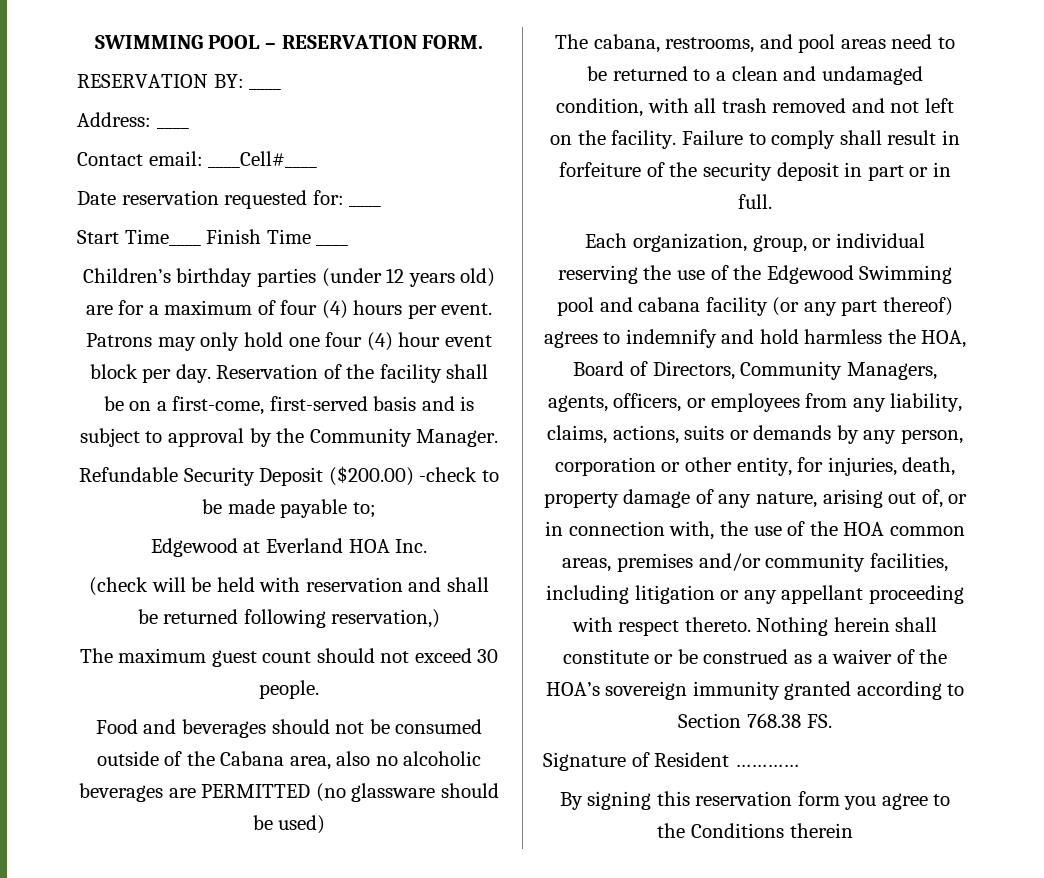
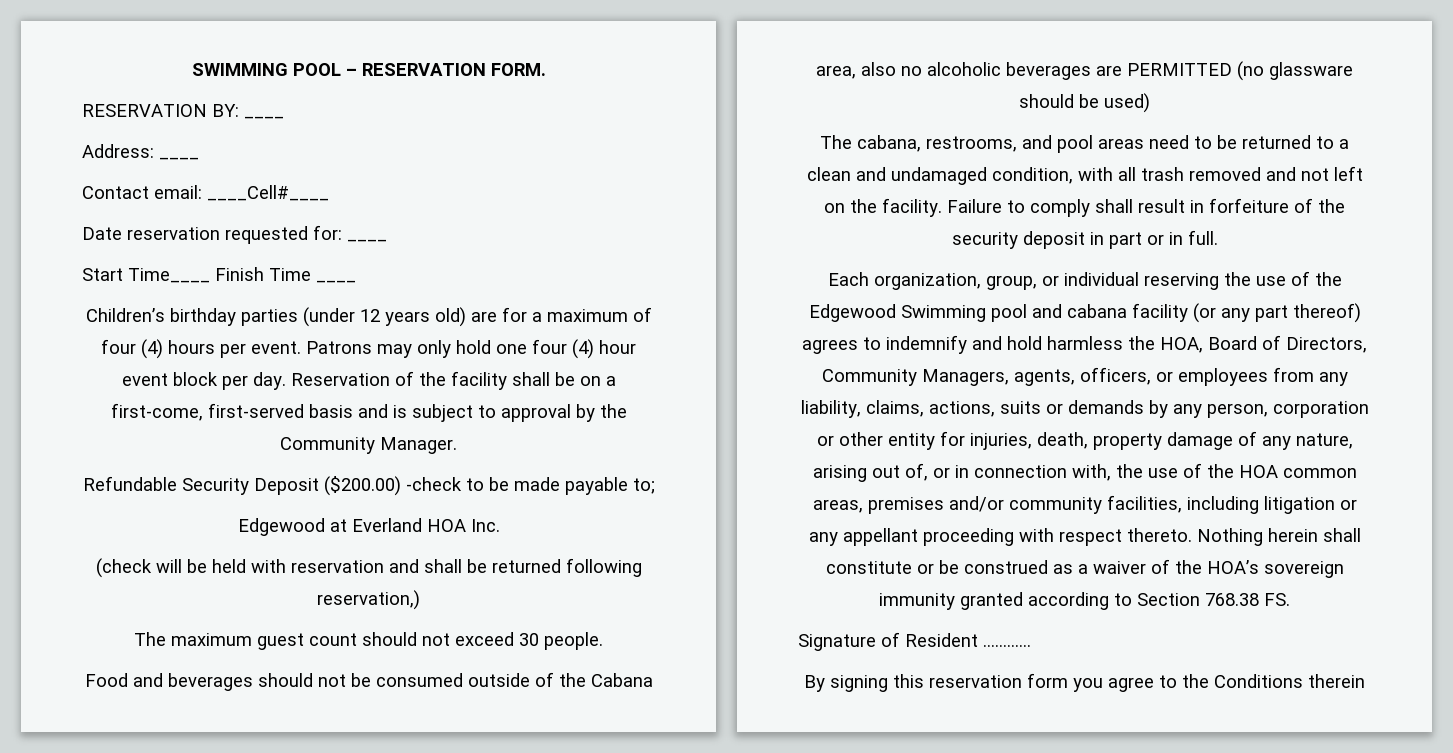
- Each organization, group, or individual reserving the use of the Edgewood Swimming pool and cabana facility (or any part thereof) agrees to indemnify and hold harmless the HOA, Board of Directors, Community Managers, agents, officers, or employees from any liability, claims, actions, suits or demands by any person, corporation or other entity, for injuries, death, property damage of any nature, arising out of, or in connection with, the use of the HOA common areas, premises and/or community facilities, including litigation or any appellant proceeding with respect thereto.
+ Each organization, group, or individual reserving the use of the Edgewood Swimming pool and cabana facility (or any part thereof) agrees to indemnify and hold harmless the HOA, Board of Directors, Community Managers, agents, officers, or employees from any liability, claims, actions, suits or demands by any person, corporation or other entity for injuries, death, property damage of any nature, arising out of, or in connection with, the use of the HOA common areas, premises and/or community facilities, including litigation or any appellant proceeding with respect thereto.

